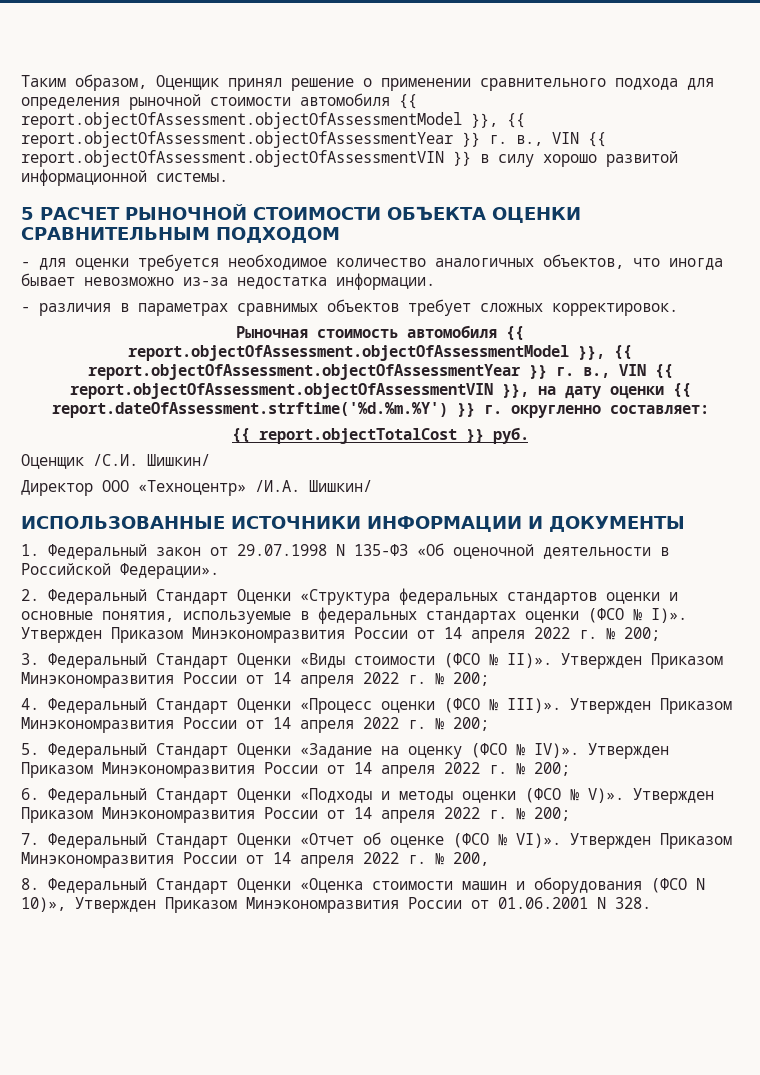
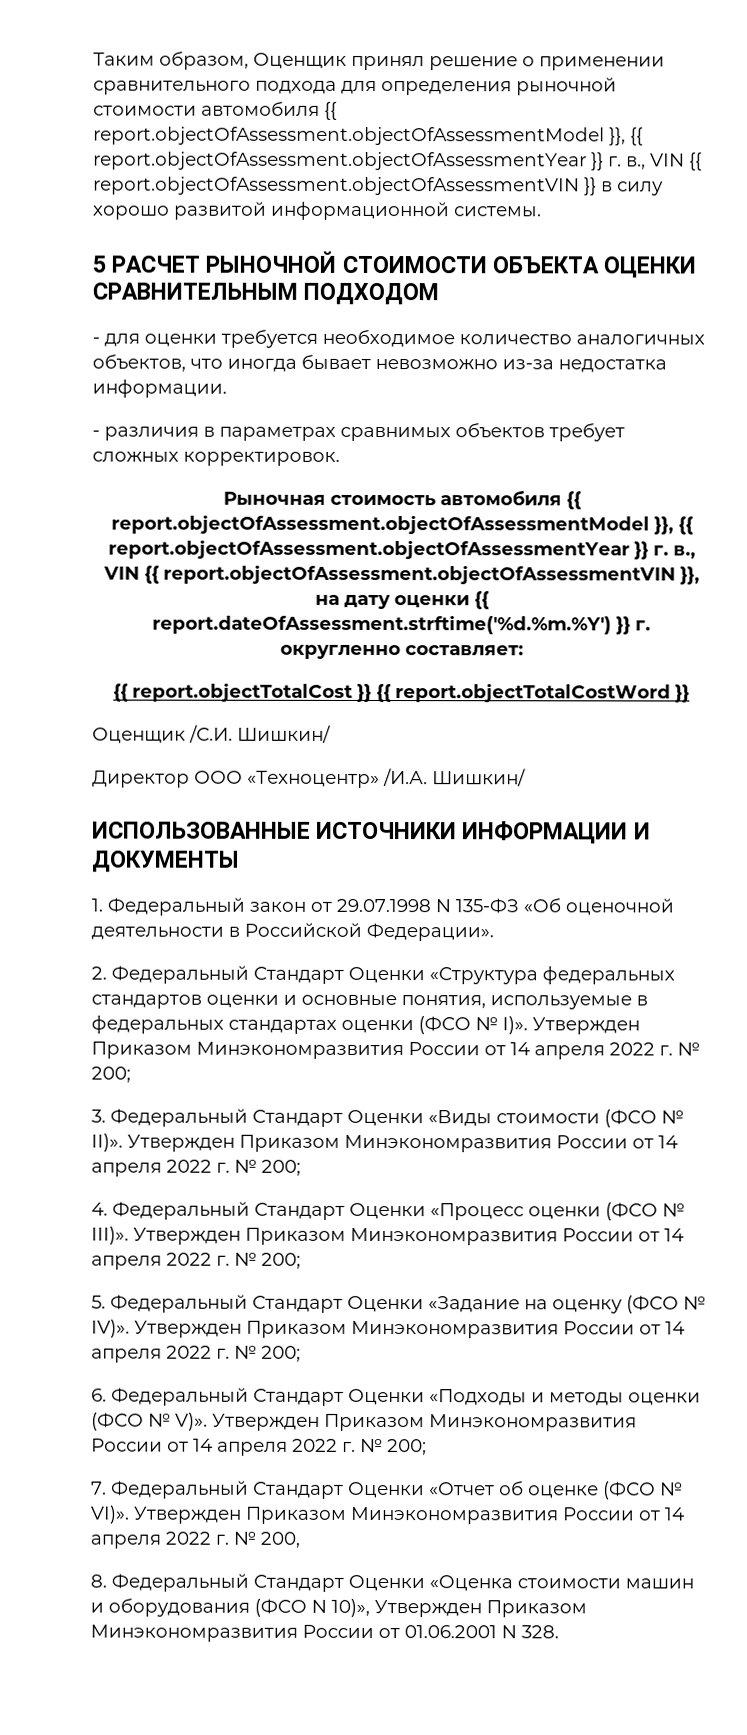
- {{ report.objectTotalCost }} руб.
+ {{ report.objectTotalCost }} {{ report.objectTotalCostWord }}

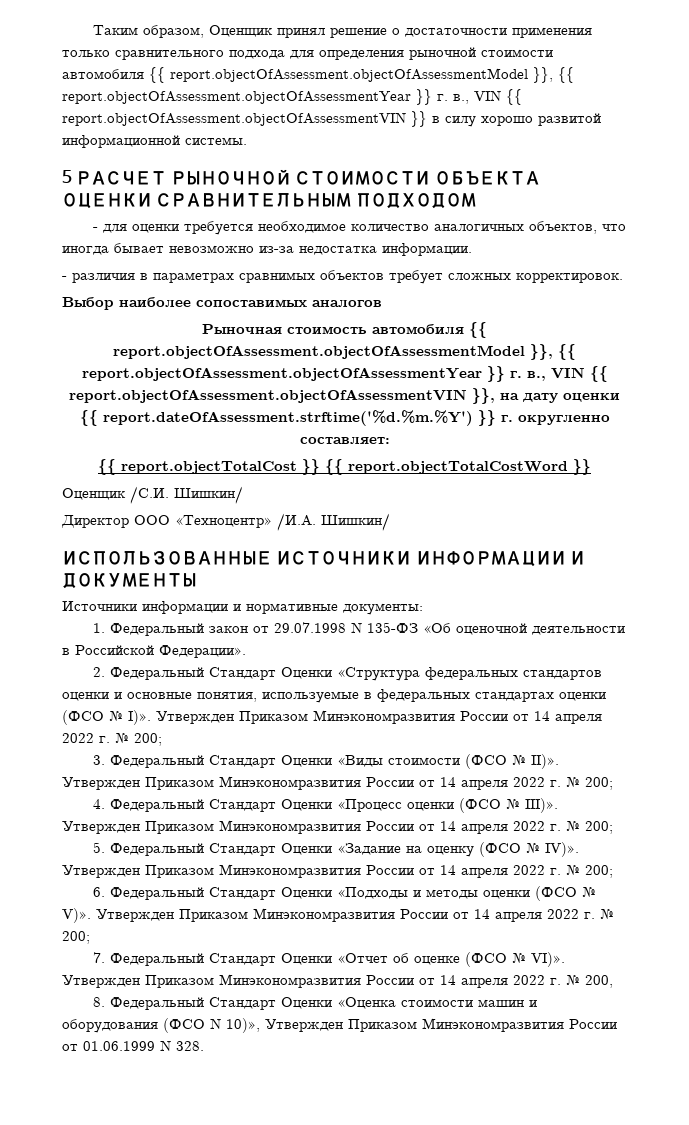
- Таким образом, Оценщик принял решение о применении сравнительного подхода для определения рыночной стоимости автомобиля {{ report.objectOfAssessment.objectOfAssessmentModel }}, {{ report.objectOfAssessment.objectOfAssessmentYear }} г. в., VIN {{ report.objectOfAssessment.objectOfAssessmentVIN }} в силу хорошо развитой информационной системы.
+ Таким образом, Оценщик принял решение о достаточности применения только сравнительного подхода для определения рыночной стоимости автомобиля {{ report.objectOfAssessment.objectOfAssessmentModel }}, {{ report.objectOfAssessment.objectOfAssessmentYear }} г. в., VIN {{ report.objectOfAssessment.objectOfAssessmentVIN }} в силу хорошо развитой информационной системы.
+ Выбор наиболее сопоставимых аналогов
+ Источники информации и нормативные документы:
- 8. Федеральный Стандарт Оценки «Оценка стоимости машин и оборудования (ФСО N 10)», Утвержден Приказом Минэкономразвития России от 01.06.2001 N 328.
+ 8. Федеральный Стандарт Оценки «Оценка стоимости машин и оборудования (ФСО N 10)», Утвержден Приказом Минэкономразвития России от 01.06.1999 N 328.

